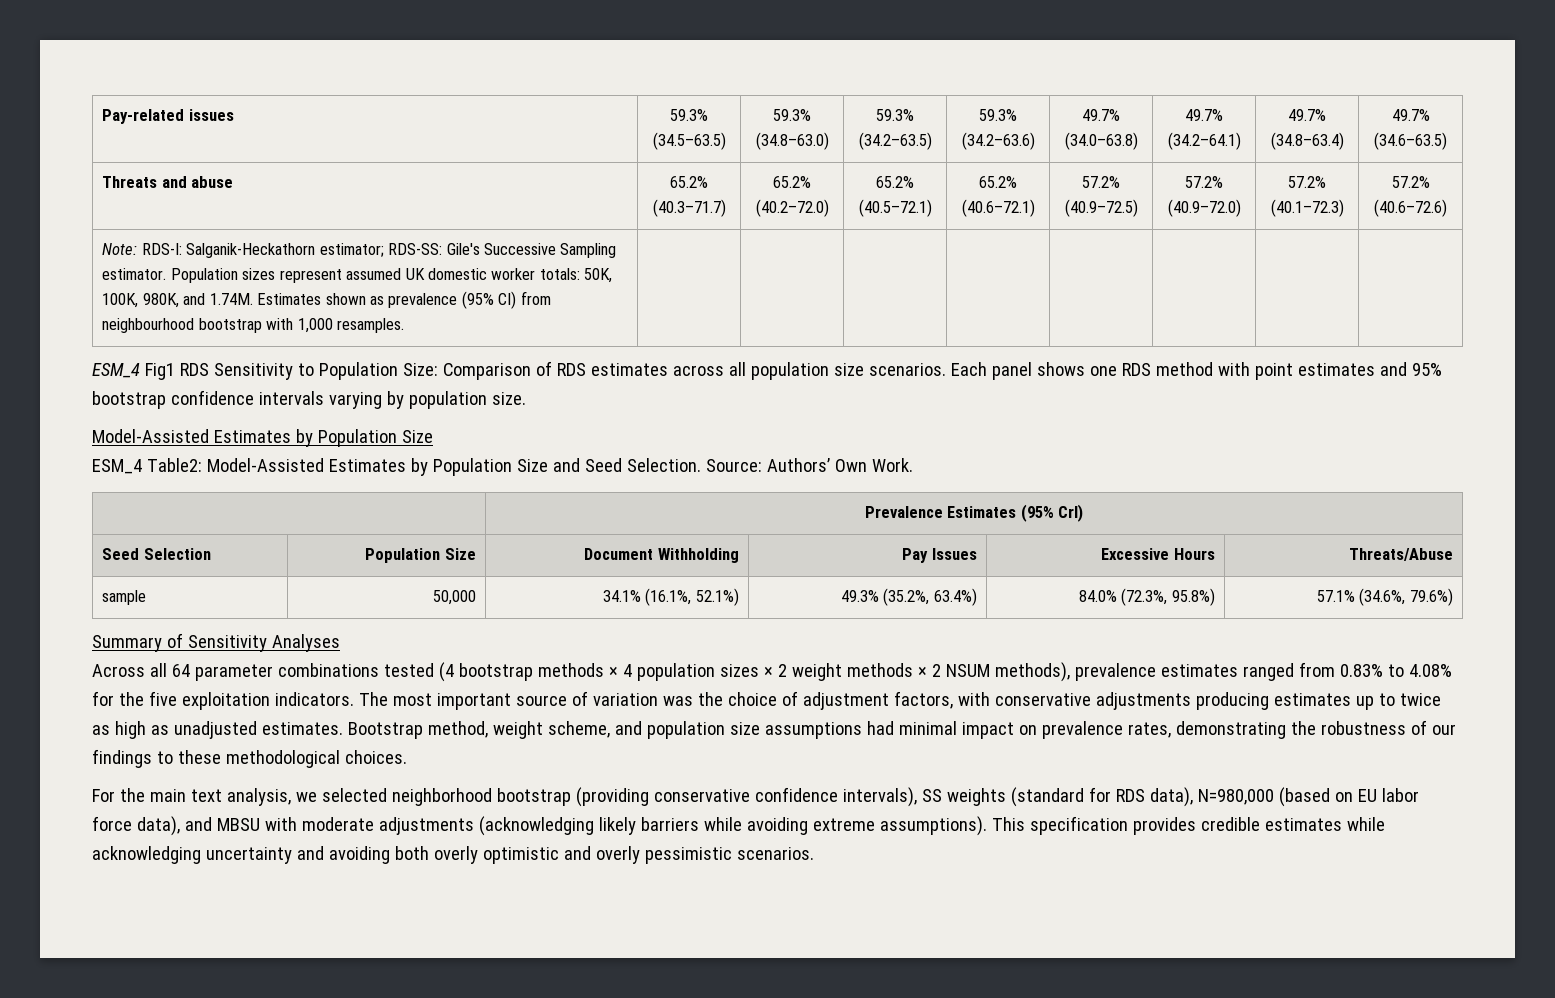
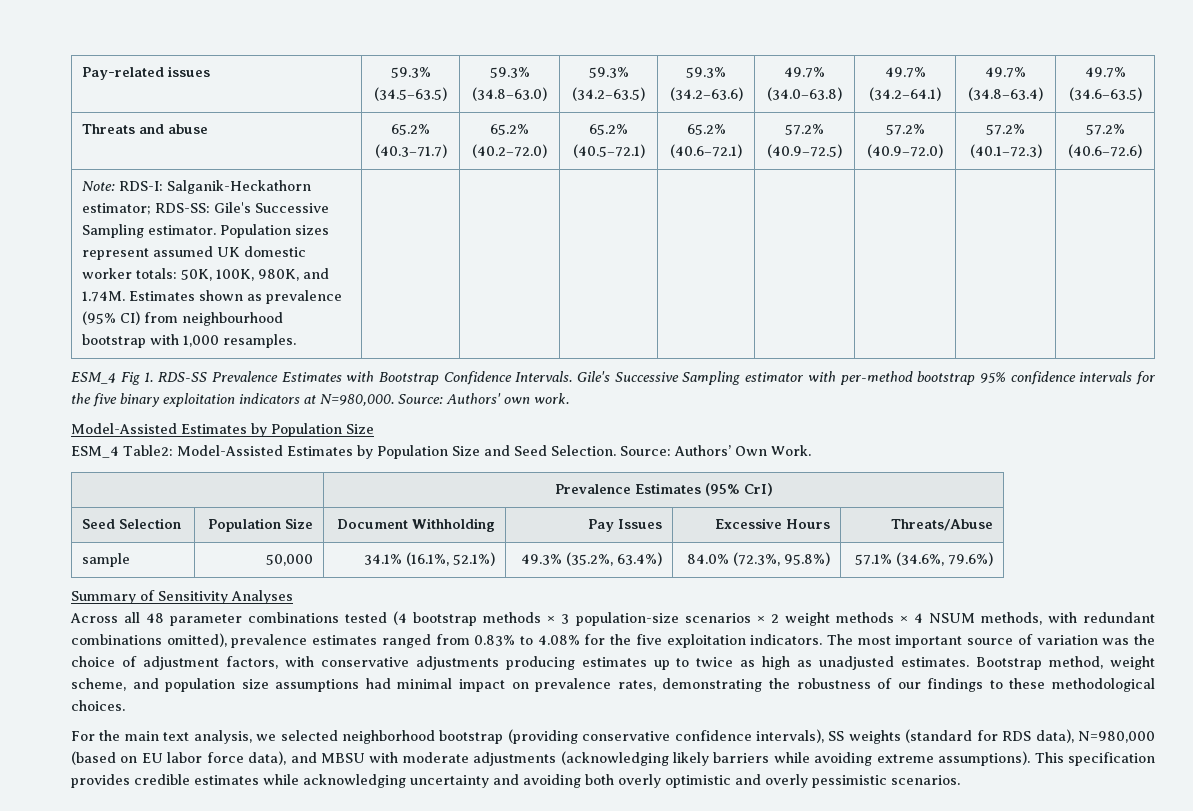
- ESM_4 Fig1 RDS Sensitivity to Population Size: Comparison of RDS estimates across all population size scenarios. Each panel shows one RDS method with point estimates and 95% bootstrap confidence intervals varying by population size.
+ ESM_4 Fig 1. RDS-SS Prevalence Estimates with Bootstrap Confidence Intervals. Gile's Successive Sampling estimator with per-method bootstrap 95% confidence intervals for the five binary exploitation indicators at N=980,000. Source: Authors' own work.
- Across all 64 parameter combinations tested (4 bootstrap methods × 4 population sizes × 2 weight methods × 2 NSUM methods), prevalence estimates ranged from 0.83% to 4.08% for the five exploitation indicators.
+ Across all 48 parameter combinations tested (4 bootstrap methods × 3 population-size scenarios × 2 weight methods × 4 NSUM methods, with redundant combinations omitted), prevalence estimates ranged from 0.83% to 4.08% for the five exploitation indicators.

